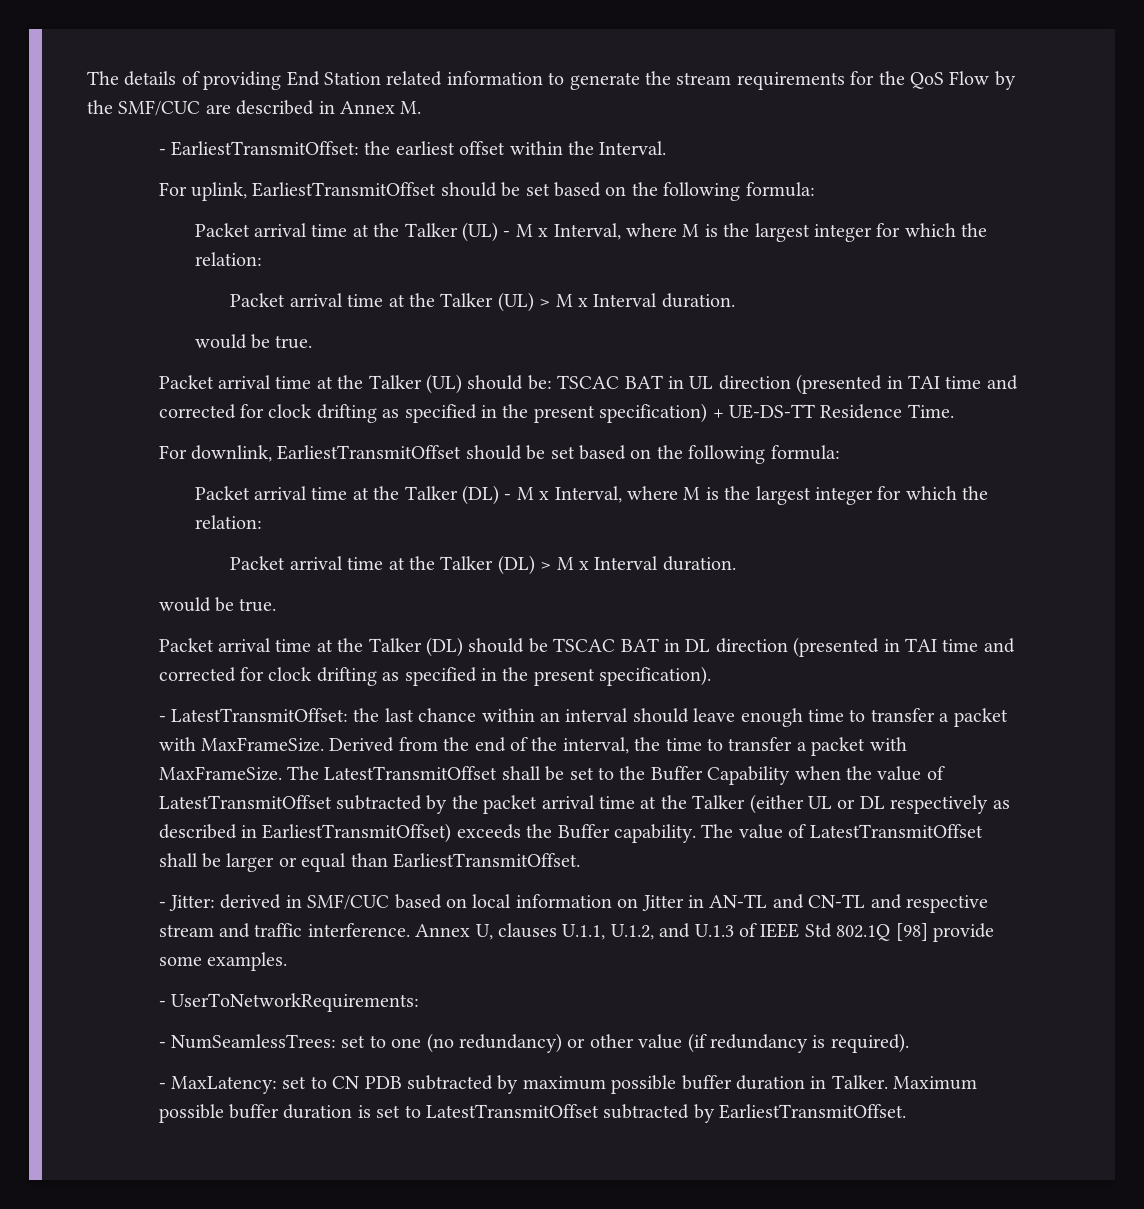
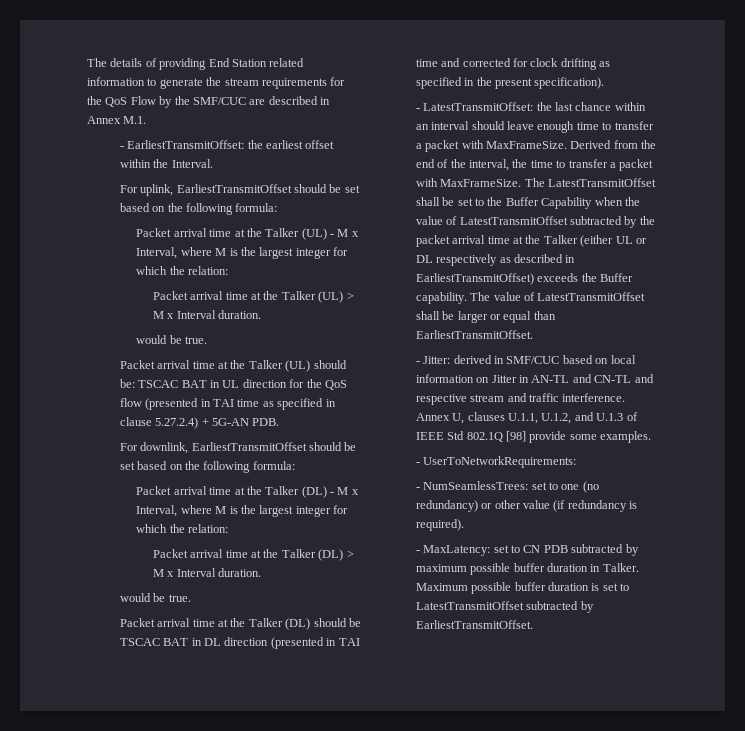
- The details of providing End Station related information to generate the stream requirements for the QoS Flow by the SMF/CUC are described in Annex M.
+ The details of providing End Station related information to generate the stream requirements for the QoS Flow by the SMF/CUC are described in Annex M.1.
- Packet arrival time at the Talker (UL) should be: TSCAC BAT in UL direction (presented in TAI time and corrected for clock drifting as specified in the present specification) + UE-DS-TT Residence Time.
+ Packet arrival time at the Talker (UL) should be: TSCAC BAT in UL direction for the QoS flow (presented in TAI time as specified in clause 5.27.2.4) + 5G-AN PDB.

